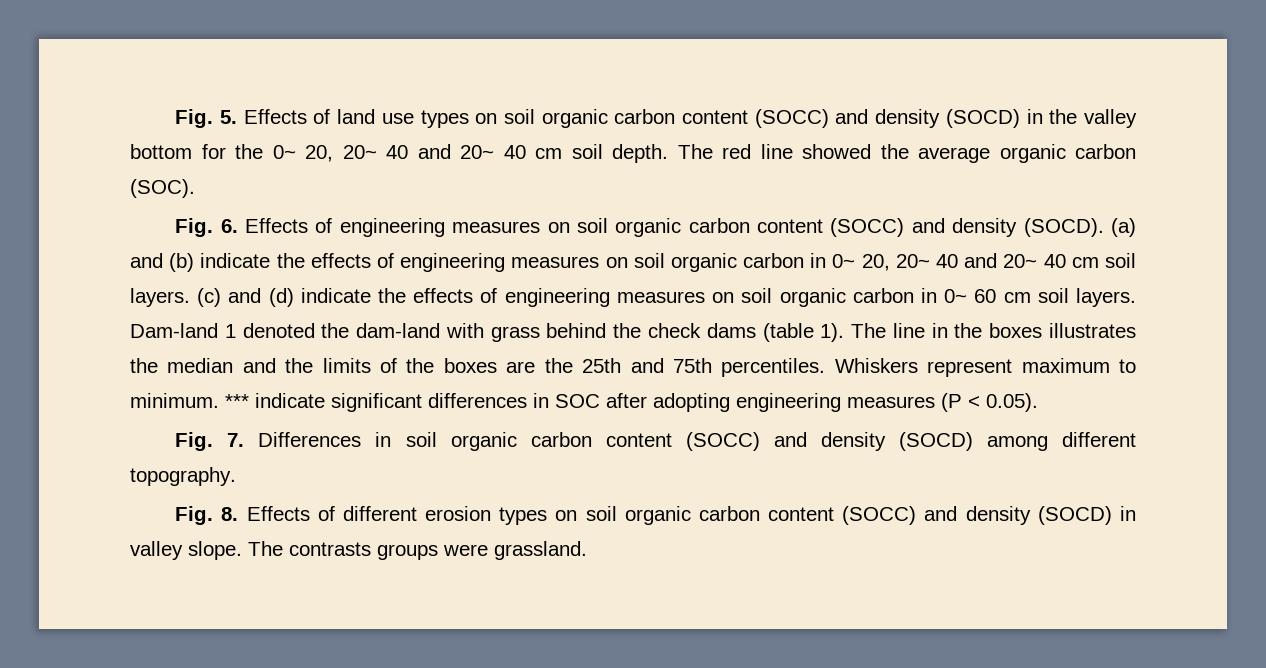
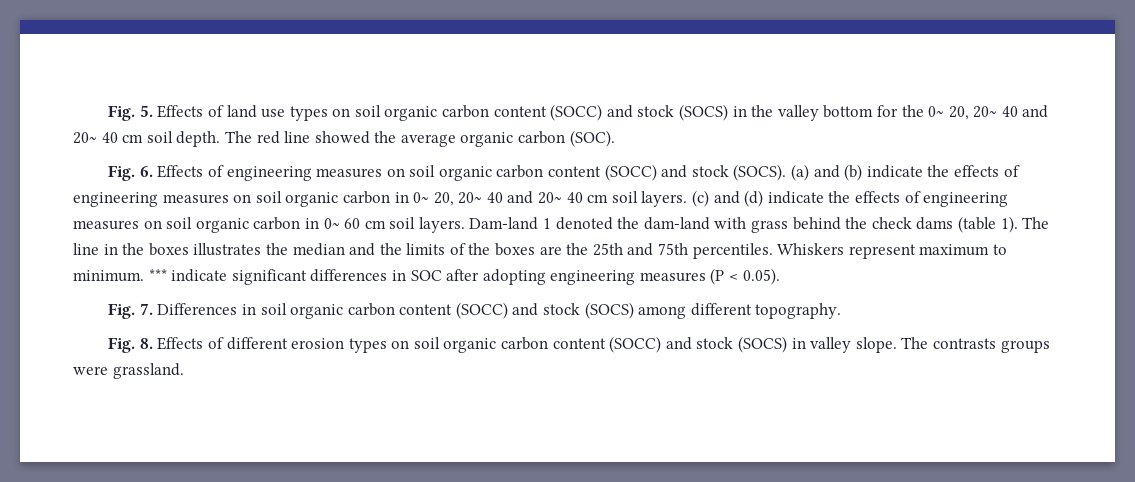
- Fig. 5. Effects of land use types on soil organic carbon content (SOCC) and density (SOCD) in the valley bottom for the 0~ 20, 20~ 40 and 20~ 40 cm soil depth.
+ Fig. 5. Effects of land use types on soil organic carbon content (SOCC) and stock (SOCS) in the valley bottom for the 0~ 20, 20~ 40 and 20~ 40 cm soil depth.
- Fig. 6. Effects of engineering measures on soil organic carbon content (SOCC) and density (SOCD).
+ Fig. 6. Effects of engineering measures on soil organic carbon content (SOCC) and stock (SOCS).
- Fig. 7. Differences in soil organic carbon content (SOCC) and density (SOCD) among different topography.
+ Fig. 7. Differences in soil organic carbon content (SOCC) and stock (SOCS) among different topography.
- Fig. 8. Effects of different erosion types on soil organic carbon content (SOCC) and density (SOCD) in valley slope.
+ Fig. 8. Effects of different erosion types on soil organic carbon content (SOCC) and stock (SOCS) in valley slope.

